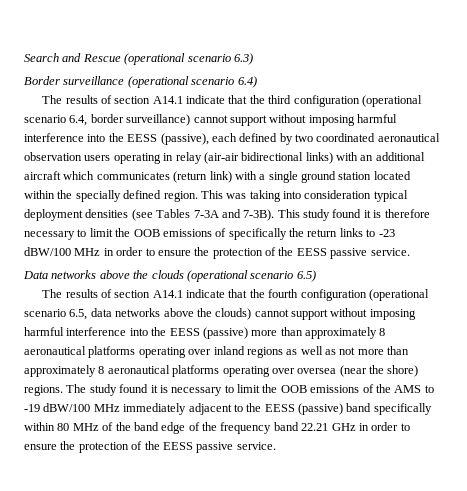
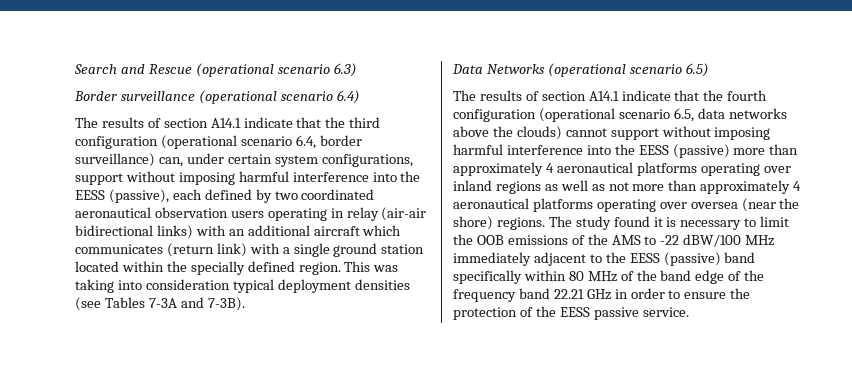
- The results of section A14.1 indicate that the third configuration (operational scenario 6.4, border surveillance) cannot support without imposing harmful interference into the EESS (passive), each defined by two coordinated aeronautical observation users operating in relay (air-air bidirectional links) with an additional aircraft which communicates (return link) with a single ground station located within the specially defined region.
+ The results of section A14.1 indicate that the third configuration (operational scenario 6.4, border surveillance) can, under certain system configurations, support without imposing harmful interference into the EESS (passive), each defined by two coordinated aeronautical observation users operating in relay (air-air bidirectional links) with an additional aircraft which communicates (return link) with a single ground station located within the specially defined region.
- This was taking into consideration typical deployment densities (see Tables 7-3A and 7-3B). This study found it is therefore necessary to limit the OOB emissions of specifically the return links to -23 dBW/100 MHz in order to ensure the protection of the EESS passive service.
- Data networks above the clouds (operational scenario 6.5)
+ This was taking into consideration typical deployment densities (see Tables 7-3A and 7-3B).
+ Data Networks (operational scenario 6.5)
- The results of section A14.1 indicate that the fourth configuration (operational scenario 6.5, data networks above the clouds) cannot support without imposing harmful interference into the EESS (passive) more than approximately 8 aeronautical platforms operating over inland regions as well as not more than approximately 8 aeronautical platforms operating over oversea (near the shore) regions.
+ The results of section A14.1 indicate that the fourth configuration (operational scenario 6.5, data networks above the clouds) cannot support without imposing harmful interference into the EESS (passive) more than approximately 4 aeronautical platforms operating over inland regions as well as not more than approximately 4 aeronautical platforms operating over oversea (near the shore) regions.
- The study found it is necessary to limit the OOB emissions of the AMS to -19 dBW/100 MHz immediately adjacent to the EESS (passive) band specifically within 80 MHz of the band edge of the frequency band 22.21 GHz in order to ensure the protection of the EESS passive service.
+ The study found it is necessary to limit the OOB emissions of the AMS to -22 dBW/100 MHz immediately adjacent to the EESS (passive) band specifically within 80 MHz of the band edge of the frequency band 22.21 GHz in order to ensure the protection of the EESS passive service.

